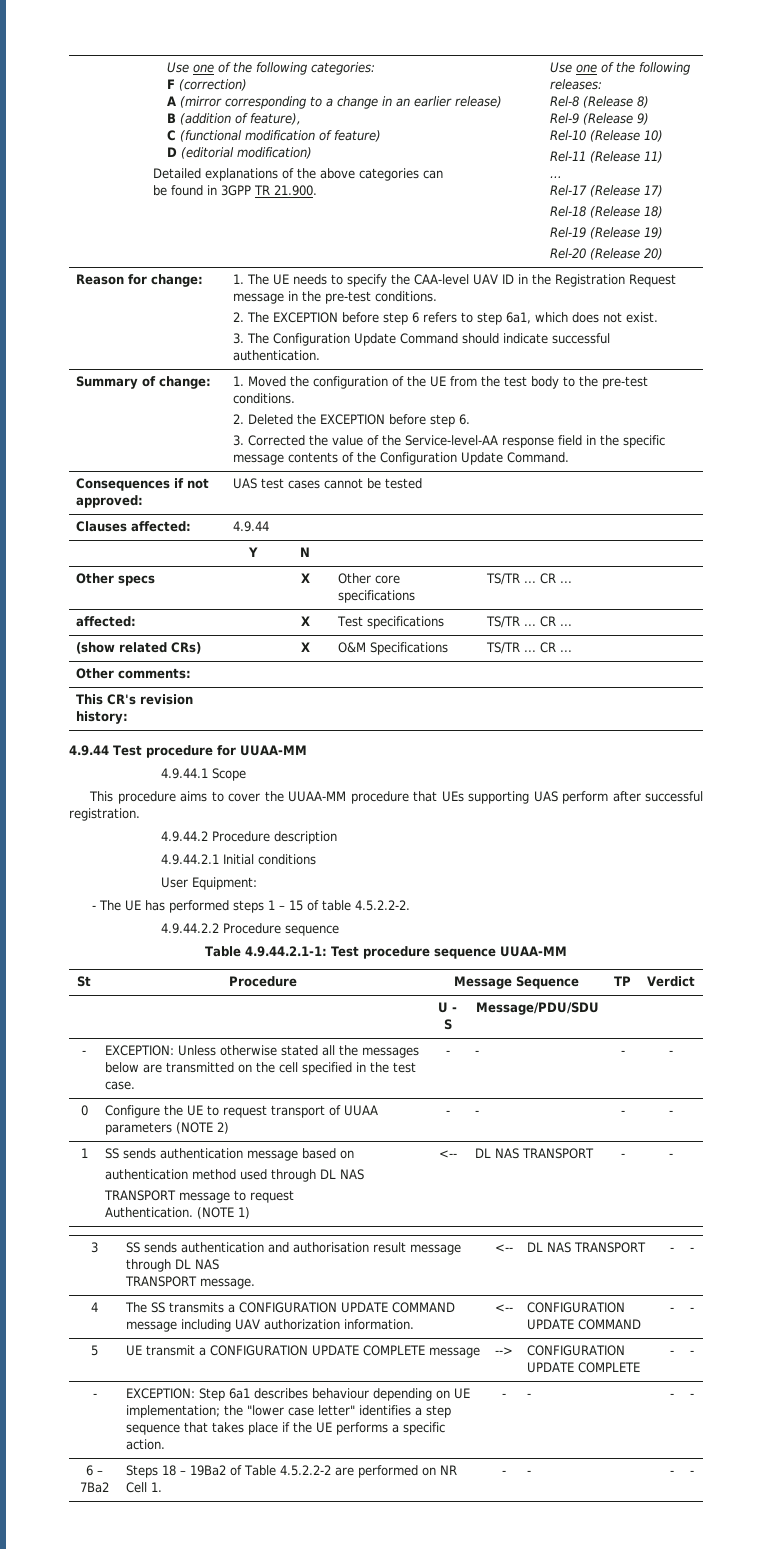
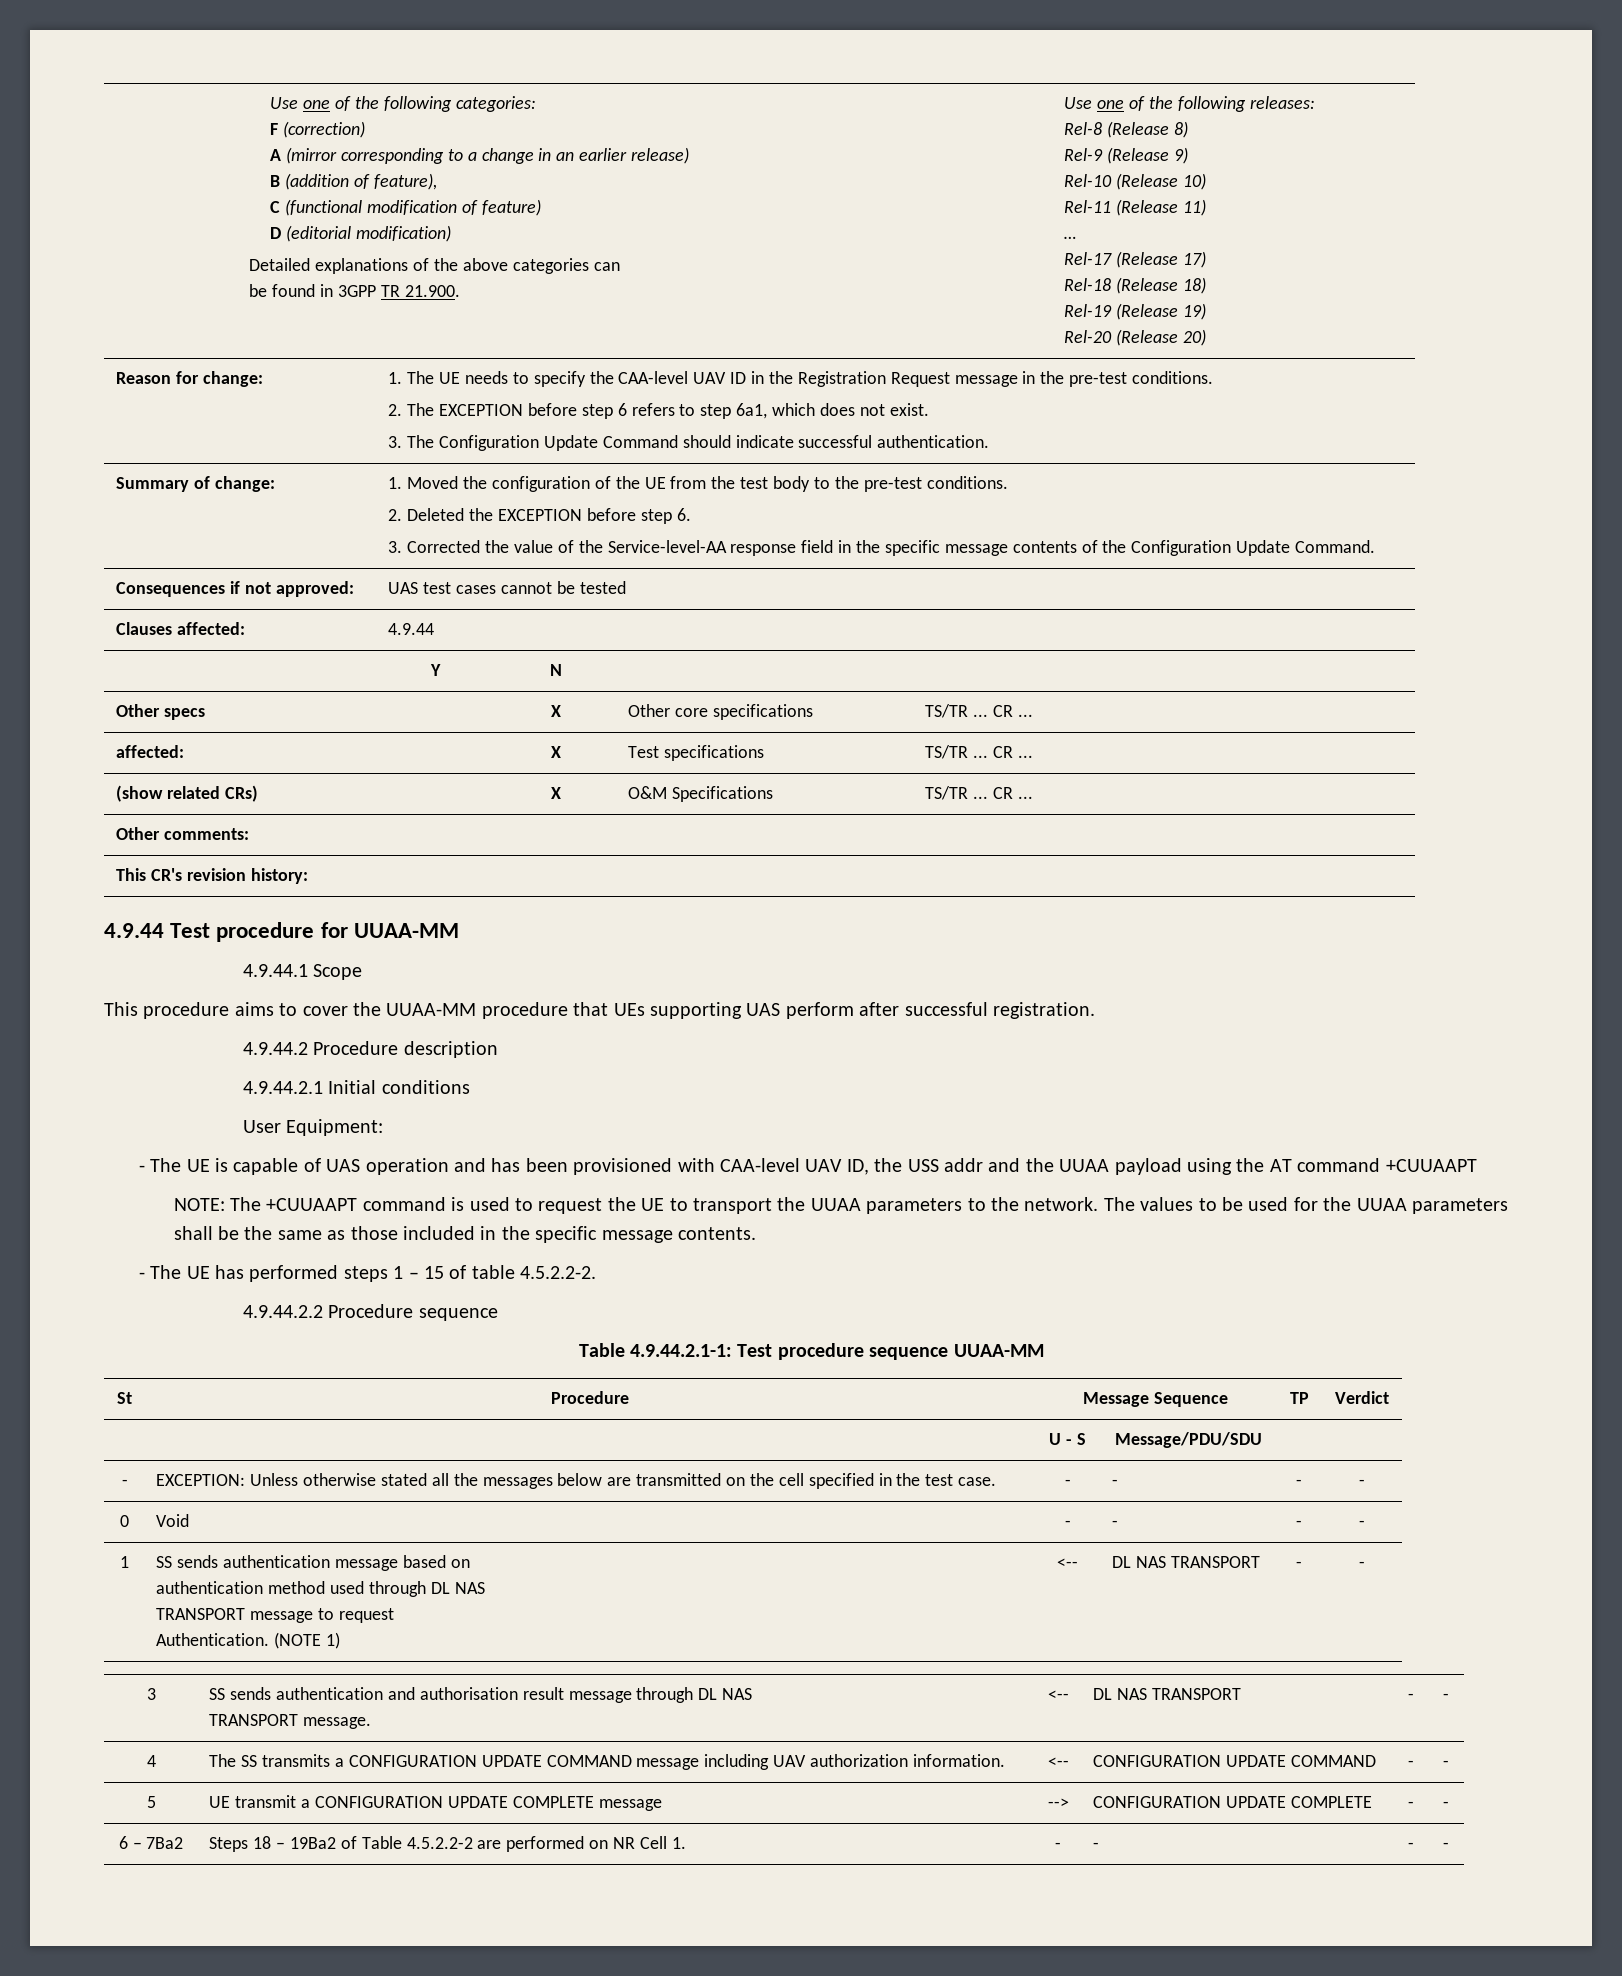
+ - The UE is capable of UAS operation and has been provisioned with CAA-level UAV ID, the USS addr and the UUAA payload using the AT command +CUUAAPT
+ NOTE: The +CUUAAPT command is used to request the UE to transport the UUAA parameters to the network. The values to be used for the UUAA parameters shall be the same as those included in the specific message contents.
- 0 | Configure the UE to request transport of UUAA parameters (NOTE 2) | - | - | - | -
+ 0 | Void | - | - | - | -
- - | EXCEPTION: Step 6a1 describes behaviour depending on UE implementation; the "lower case letter" identifies a step sequence that takes place if the UE performs a specific action. | - | - | - | -

